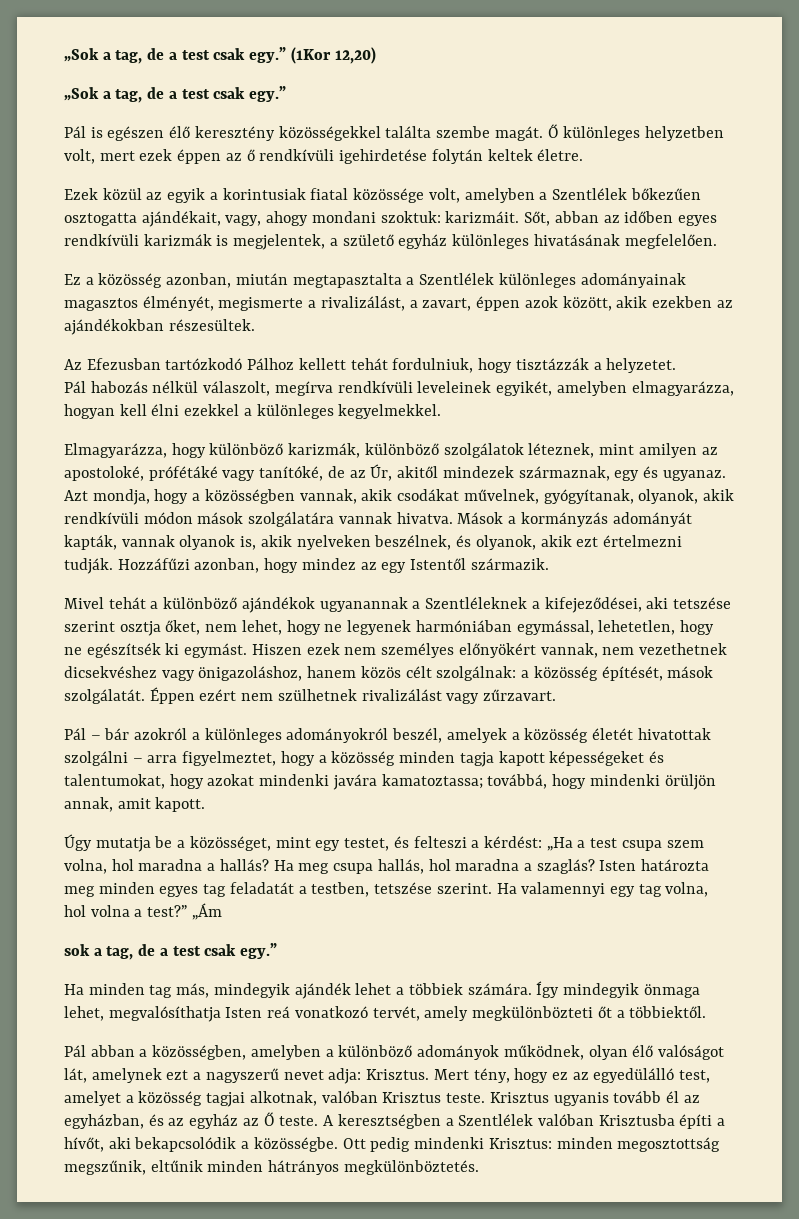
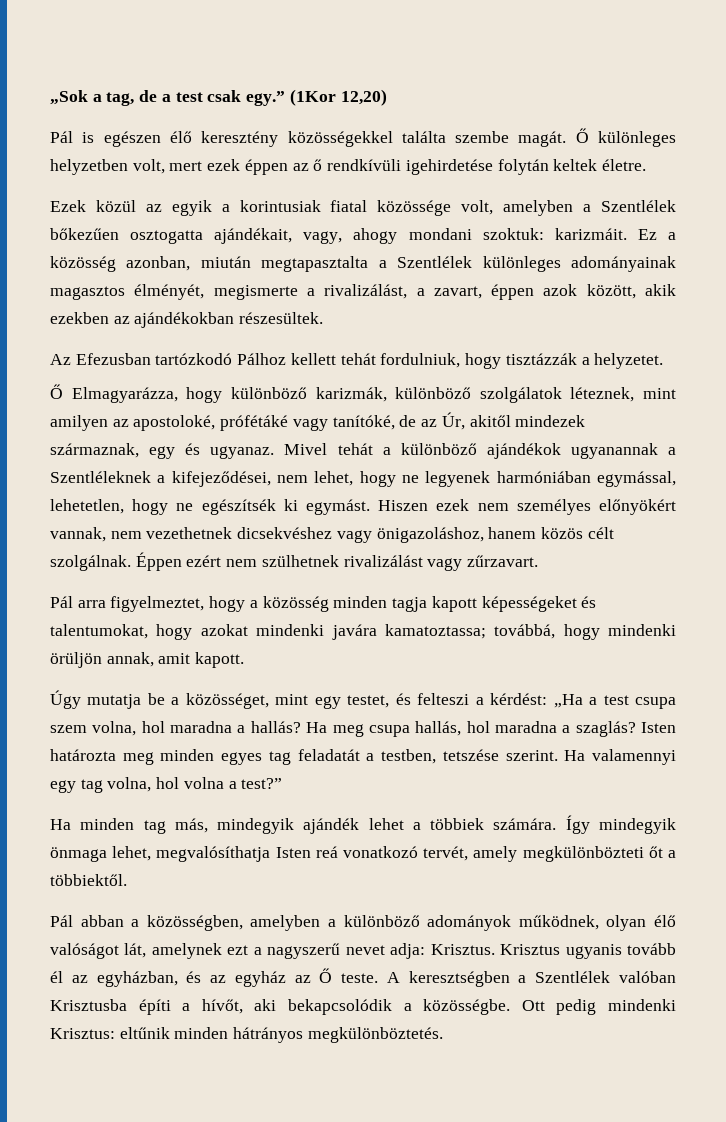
  (1Kor 12,20)
- „Sok a tag, de a test csak egy.”
- Ezek közül az egyik a korintusiak fiatal közössége volt, amelyben a Szentlélek bőkezűen osztogatta ajándékait, vagy, ahogy mondani szoktuk: karizmáit. Sőt, abban az időben egyes rendkívüli karizmák is megjelentek, a születő egyház különleges hivatásának megfelelően.
- Ez a közösség azonban, miután megtapasztalta a Szentlélek különleges adományainak magasztos élményét, megismerte a rivalizálást, a zavart, éppen azok között, akik ezekben az ajándékokban részesültek.
+ Ezek közül az egyik a korintusiak fiatal közössége volt, amelyben a Szentlélek bőkezűen osztogatta ajándékait, vagy, ahogy mondani szoktuk: karizmáit. Ez a közösség azonban, miután megtapasztalta a Szentlélek különleges adományainak magasztos élményét, megismerte a rivalizálást, a zavart, éppen azok között, akik ezekben az ajándékokban részesültek.
- Pál habozás nélkül válaszolt, megírva rendkívüli leveleinek egyikét, amelyben elmagyarázza, hogyan kell élni ezekkel a különleges kegyelmekkel.
- Elmagyarázza, hogy különböző karizmák, különböző szolgálatok léteznek, mint amilyen az apostoloké, prófétáké vagy tanítóké, de az Úr, akitől mindezek származnak, egy és ugyanaz. Azt mondja, hogy a közösségben vannak, akik csodákat művelnek, gyógyítanak, olyanok, akik rendkívüli módon mások szolgálatára vannak hivatva. Mások a kormányzás adományát kapták, vannak olyanok is, akik nyelveken beszélnek, és olyanok, akik ezt értelmezni tudják. Hozzáfűzi azonban, hogy mindez az egy Istentől származik.
- Mivel tehát a különböző ajándékok ugyanannak a Szentléleknek a kifejeződései, aki tetszése szerint osztja őket, nem lehet, hogy ne legyenek harmóniában egymással, lehetetlen, hogy ne egészítsék ki egymást.
+ Ő Elmagyarázza, hogy különböző karizmák, különböző szolgálatok léteznek, mint amilyen az apostoloké, prófétáké vagy tanítóké, de az Úr, akitől mindezek származnak, egy és ugyanaz. Mivel tehát a különböző ajándékok ugyanannak a Szentléleknek a kifejeződései, nem lehet, hogy ne legyenek harmóniában egymással, lehetetlen, hogy ne egészítsék ki egymást.
- Hiszen ezek nem személyes előnyökért vannak, nem vezethetnek dicsekvéshez vagy önigazoláshoz, hanem közös célt szolgálnak: a közösség építését, mások szolgálatát.
+ Hiszen ezek nem személyes előnyökért vannak, nem vezethetnek dicsekvéshez vagy önigazoláshoz, hanem közös célt szolgálnak.
- Pál – bár azokról a különleges adományokról beszél, amelyek a közösség életét hivatottak szolgálni – arra figyelmeztet, hogy a közösség minden tagja kapott képességeket és talentumokat, hogy azokat mindenki javára kamatoztassa; továbbá, hogy mindenki örüljön annak, amit kapott.
+ Pál arra figyelmeztet, hogy a közösség minden tagja kapott képességeket és talentumokat, hogy azokat mindenki javára kamatoztassa; továbbá, hogy mindenki örüljön annak, amit kapott.
- „Ám
- sok a tag, de a test csak egy.”
- Mert tény, hogy ez az egyedülálló test, amelyet a közösség tagjai alkotnak, valóban Krisztus teste.
- Ott pedig mindenki Krisztus: minden megosztottság megszűnik, eltűnik minden hátrányos megkülönböztetés.
+ Ott pedig mindenki Krisztus: eltűnik minden hátrányos megkülönböztetés.

